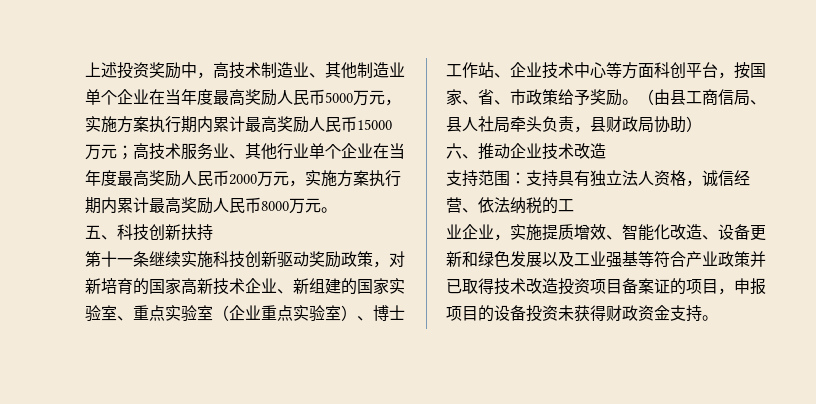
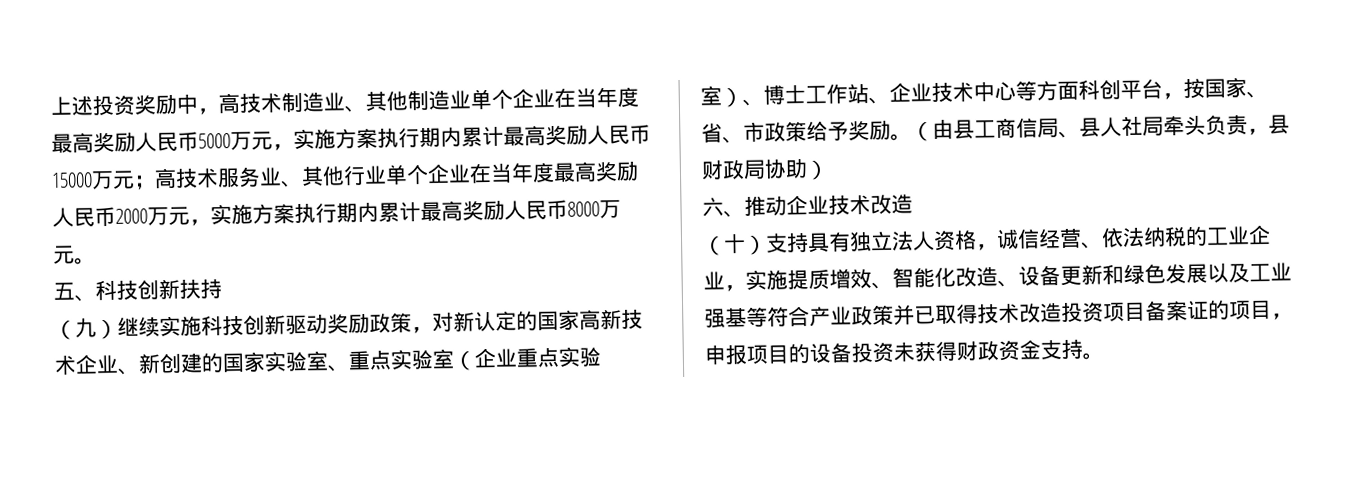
- 第十一条继续实施科技创新驱动奖励政策，对新培育的国家高新技术企业、新组建的国家实验室、重点实验室（企业重点实验室）、博士工作站、企业技术中心等方面科创平台，按国家、省、市政策给予奖励。
+ （九）继续实施科技创新驱动奖励政策，对新认定的国家高新技术企业、新创建的国家实验室、重点实验室（企业重点实验室）、博士工作站、企业技术中心等方面科创平台，按国家、省、市政策给予奖励。
- 支持范围：支持具有独立法人资格，诚信经营、依法纳税的工
- 业企业，实施提质增效、智能化改造、设备更新和绿色发展以及工业强基等符合产业政策并已取得技术改造投资项目备案证的项目，申报项目的设备投资未获得财政资金支持。
+ （十）支持具有独立法人资格，诚信经营、依法纳税的工业企业，实施提质增效、智能化改造、设备更新和绿色发展以及工业强基等符合产业政策并已取得技术改造投资项目备案证的项目，申报项目的设备投资未获得财政资金支持。

